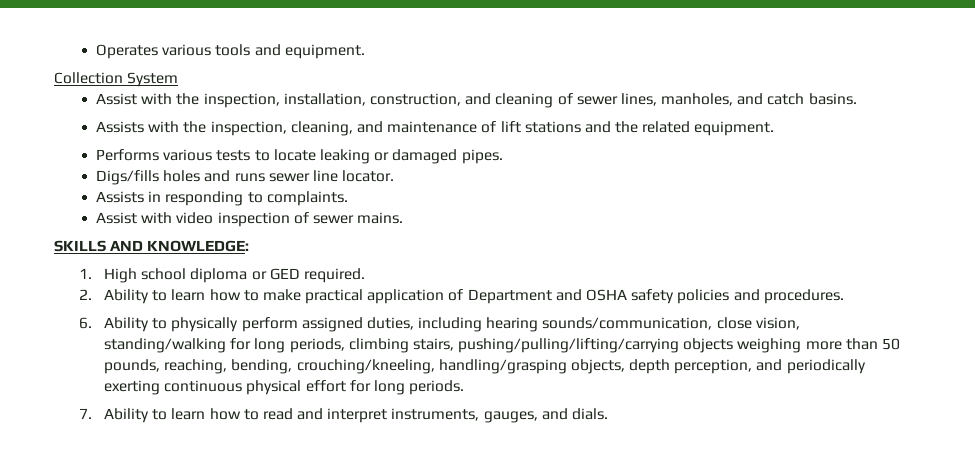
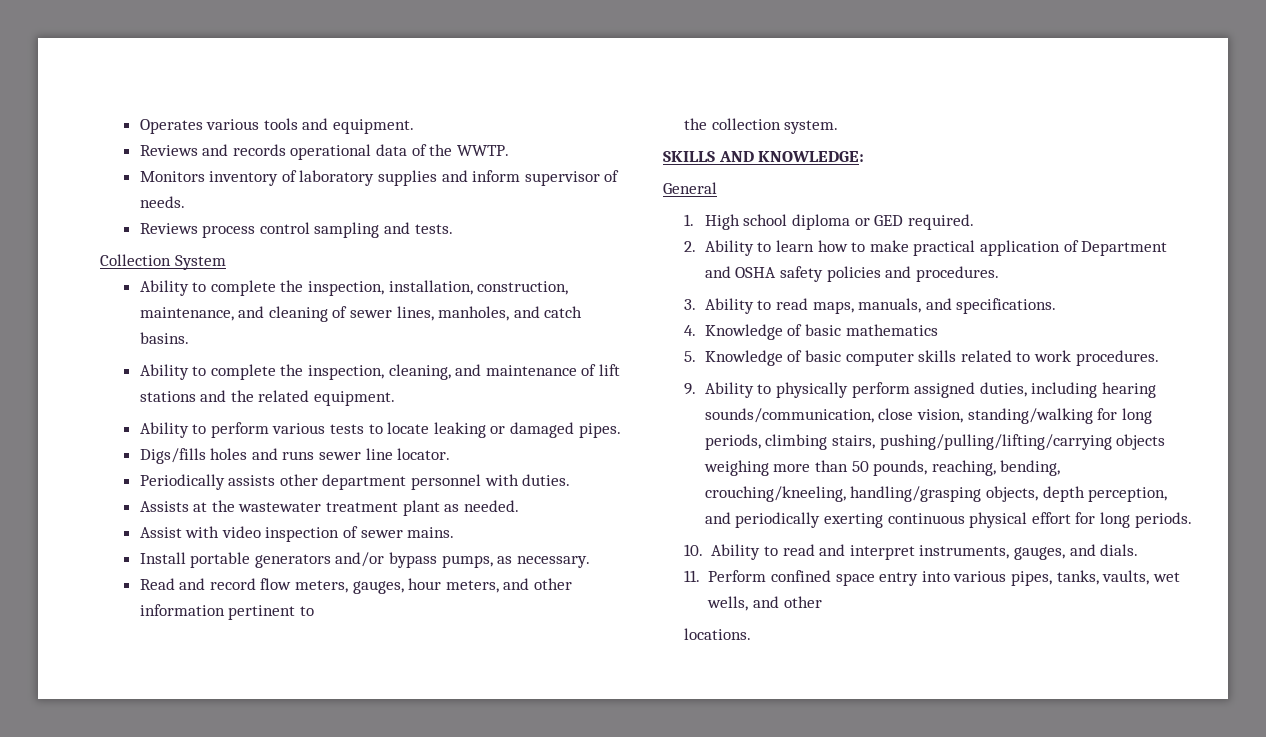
+ Reviews and records operational data of the WWTP.
+ Monitors inventory of laboratory supplies and inform supervisor of needs.
+ Reviews process control sampling and tests.
- Assist with the inspection, installation, construction, and cleaning of sewer lines, manholes, and catch basins.
+ Ability to complete the inspection, installation, construction, maintenance, and cleaning of sewer lines, manholes, and catch basins.
- Assists with the inspection, cleaning, and maintenance of lift stations and the related equipment.
+ Ability to complete the inspection, cleaning, and maintenance of lift stations and the related equipment.
- Performs various tests to locate leaking or damaged pipes.
+ Ability to perform various tests to locate leaking or damaged pipes.
- Assists in responding to complaints.
+ Periodically assists other department personnel with duties.
+ Assists at the wastewater treatment plant as needed.
+ Install portable generators and/or bypass pumps, as necessary.
+ Read and record flow meters, gauges, hour meters, and other information pertinent to
+ the collection system.
+ General
- 6. Ability to physically perform assigned duties, including hearing sounds/communication, close vision, standing/walking for long periods, climbing stairs, pushing/pulling/lifting/carrying objects weighing more than 50 pounds, reaching, bending, crouching/kneeling, handling/grasping objects, depth perception, and periodically exerting continuous physical effort for long periods.
+ 3. Ability to read maps, manuals, and specifications.
+ 4. Knowledge of basic mathematics
+ 5. Knowledge of basic computer skills related to work procedures.
+ 9. Ability to physically perform assigned duties, including hearing sounds/communication, close vision, standing/walking for long periods, climbing stairs, pushing/pulling/lifting/carrying objects weighing more than 50 pounds, reaching, bending, crouching/kneeling, handling/grasping objects, depth perception, and periodically exerting continuous physical effort for long periods.
- 7. Ability to learn how to read and interpret instruments, gauges, and dials.
+ 10. Ability to read and interpret instruments, gauges, and dials.
+ 11. Perform confined space entry into various pipes, tanks, vaults, wet wells, and other
+ locations.

